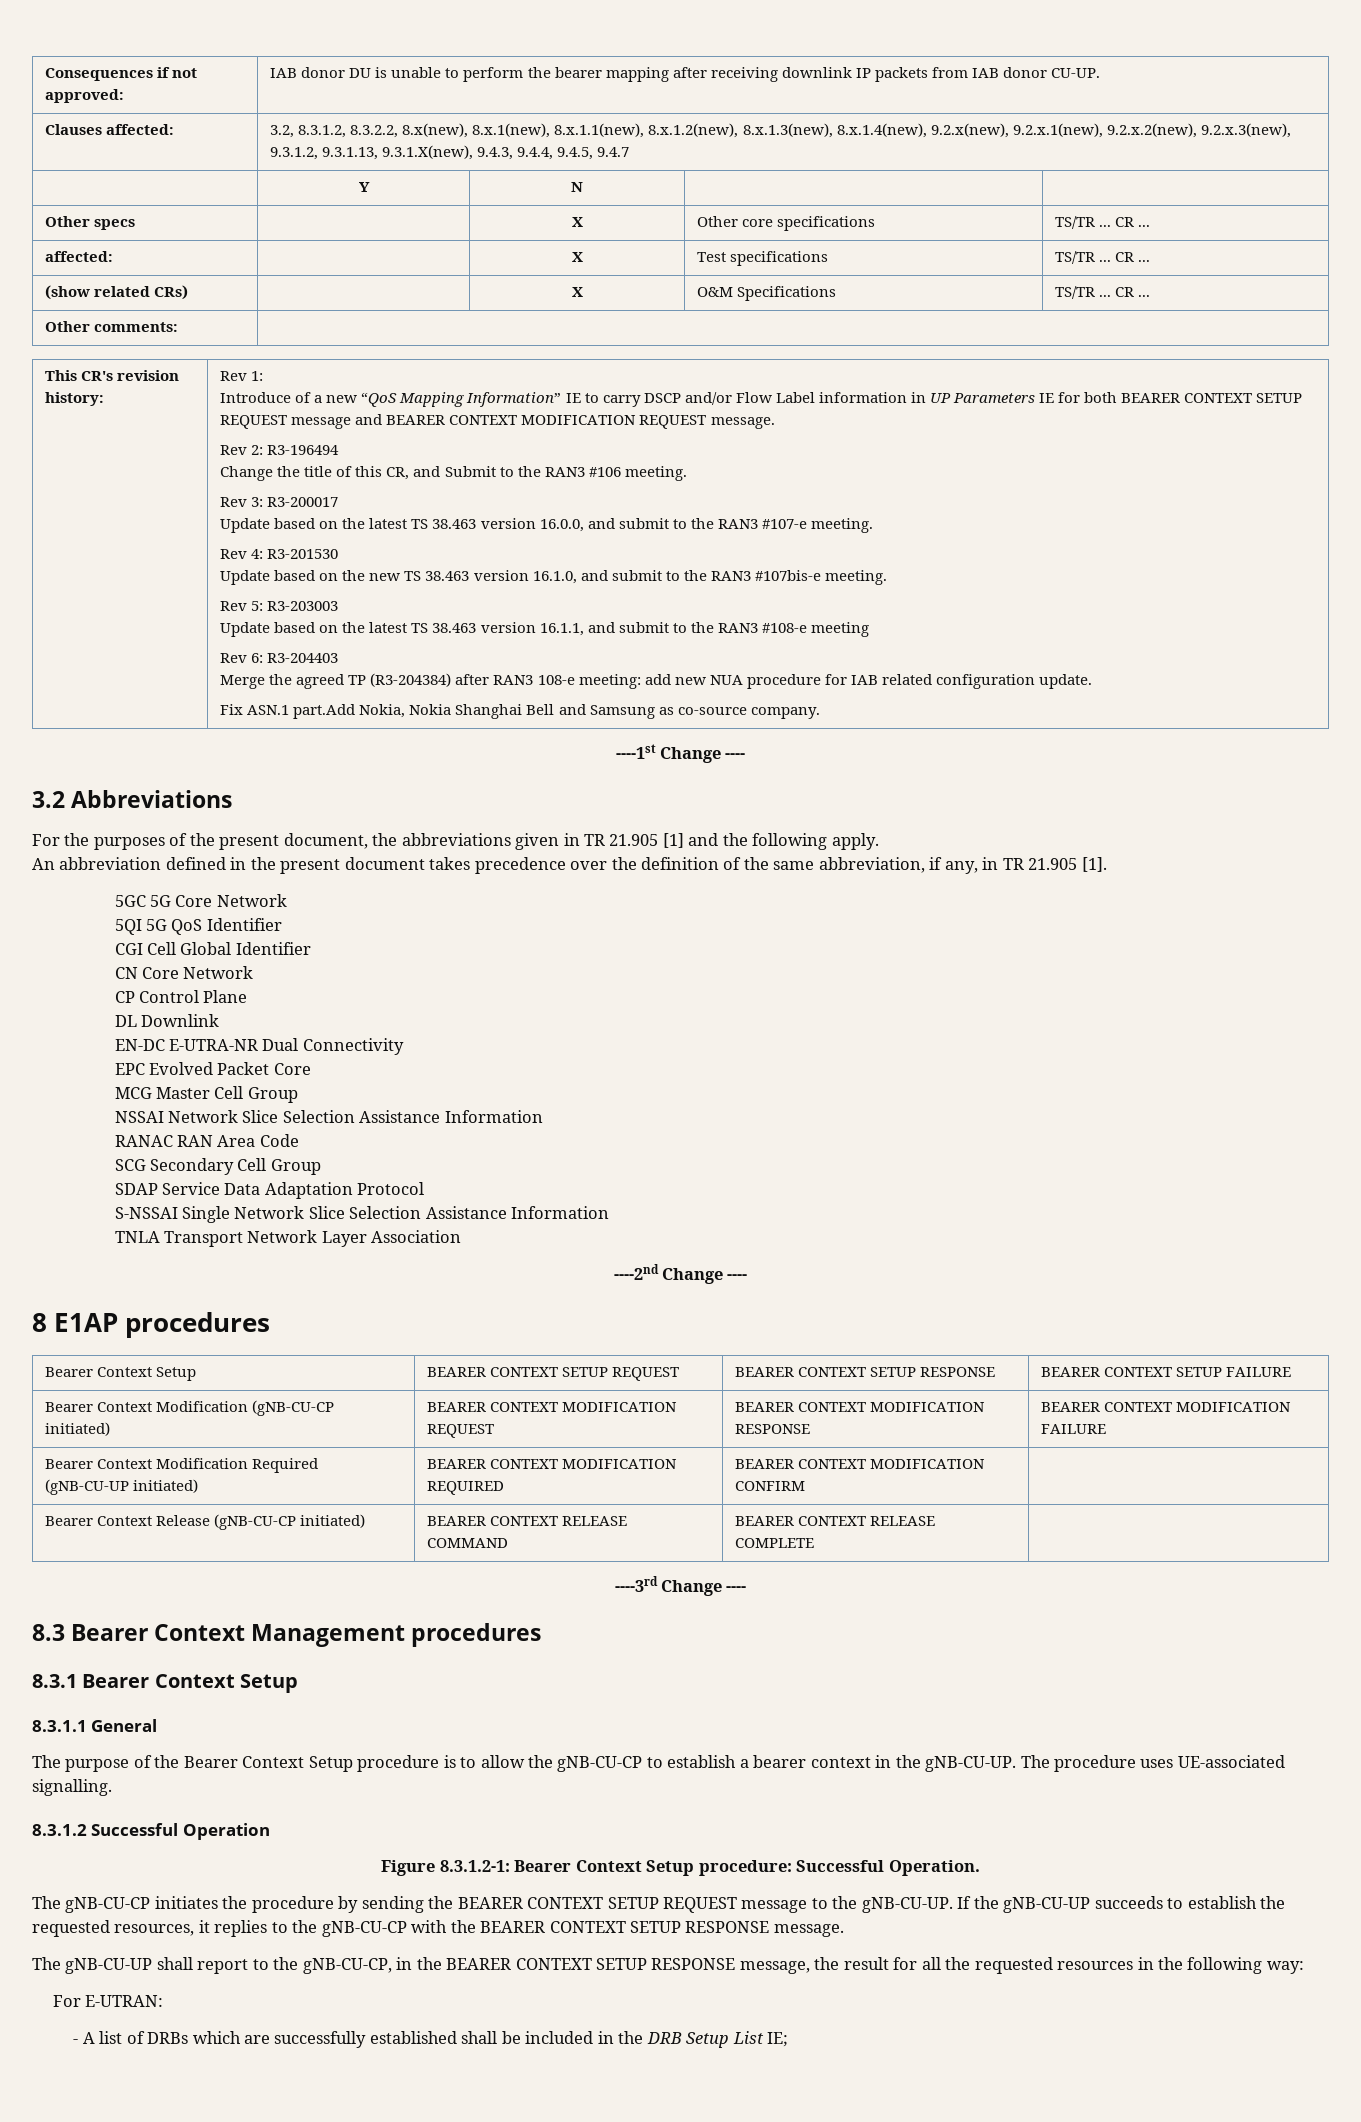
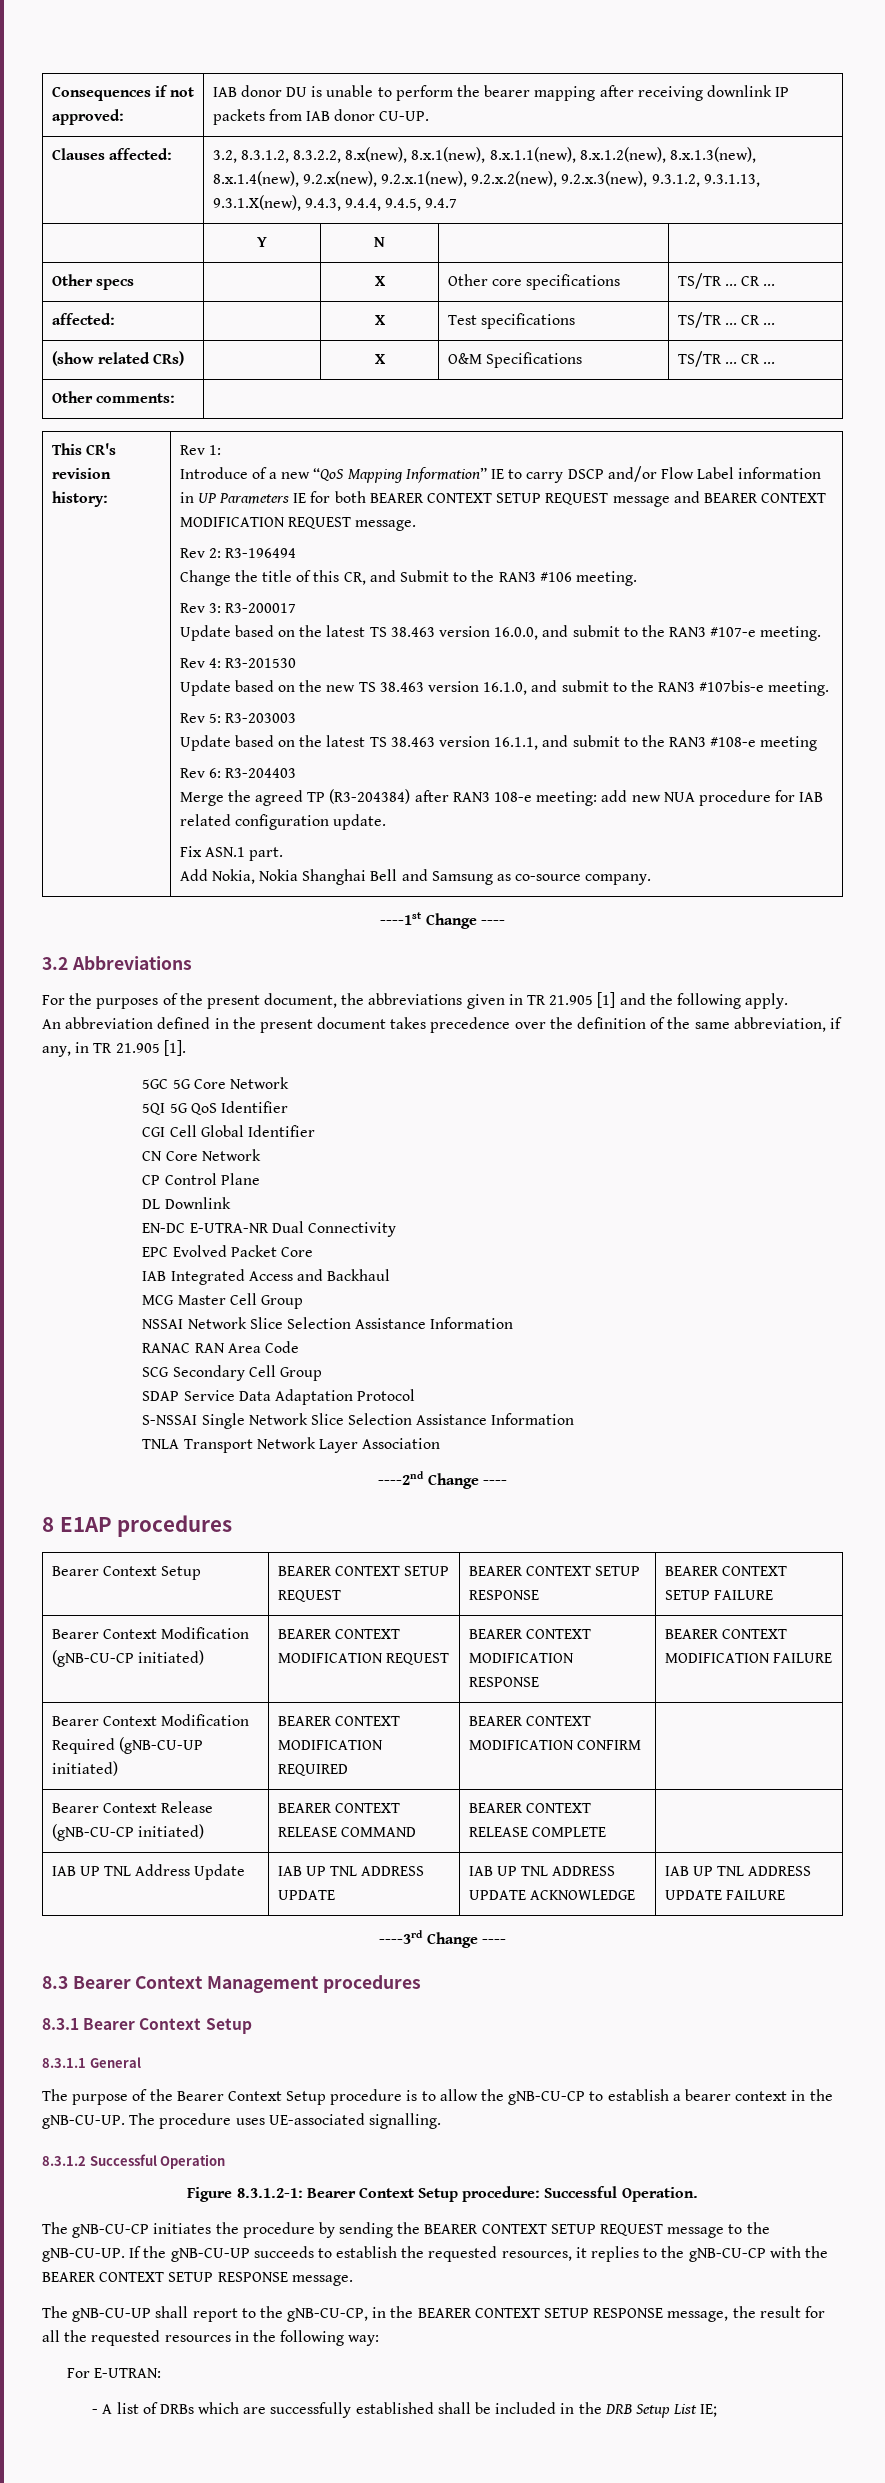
- Fix ASN.1 part.Add Nokia, Nokia Shanghai Bell and Samsung as co-source company.
+ Fix ASN.1 part.
+ Add Nokia, Nokia Shanghai Bell and Samsung as co-source company.
+ IAB Integrated Access and Backhaul
+ IAB UP TNL Address Update | IAB UP TNL ADDRESS UPDATE | IAB UP TNL ADDRESS UPDATE ACKNOWLEDGE | IAB UP TNL ADDRESS UPDATE FAILURE

